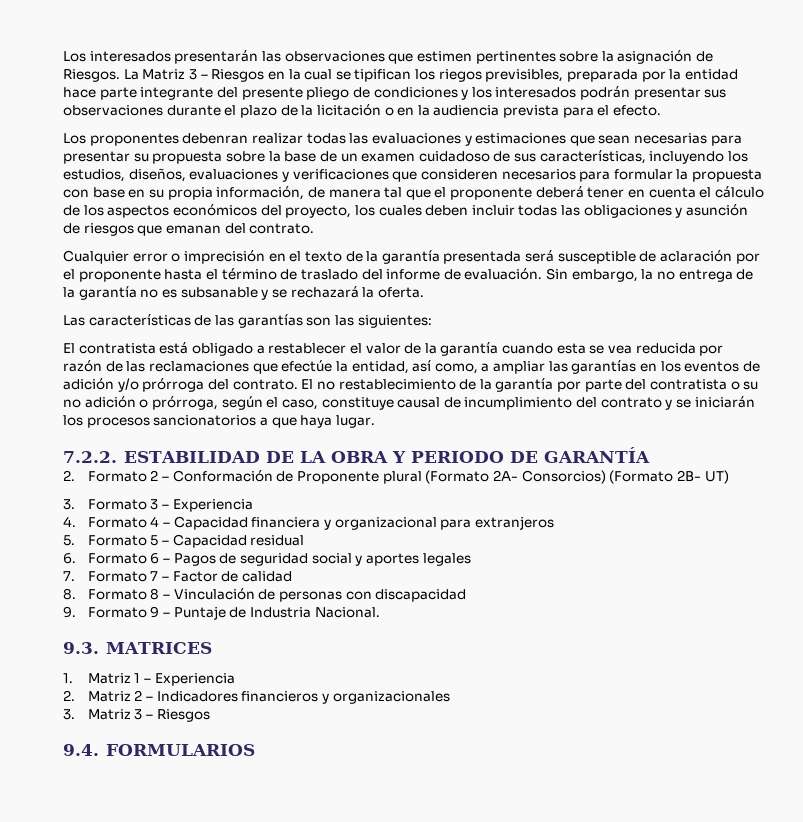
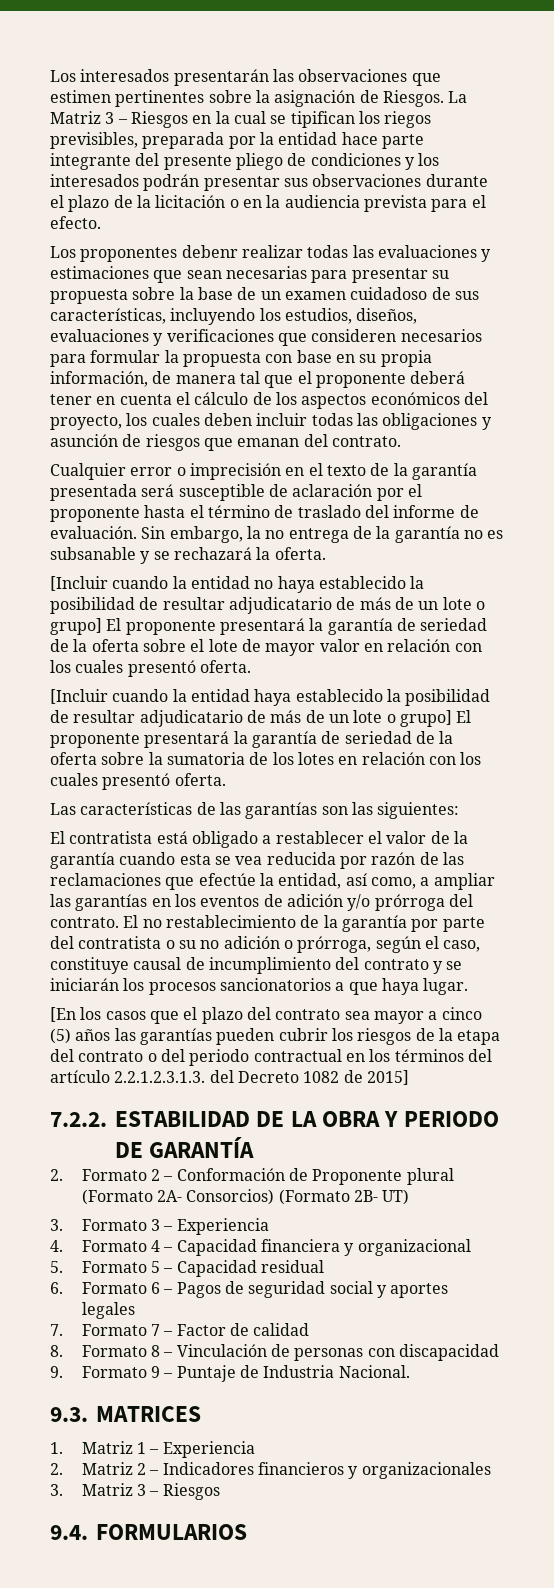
- Los proponentes debenran realizar todas las evaluaciones y estimaciones que sean necesarias para presentar su propuesta sobre la base de un examen cuidadoso de sus características, incluyendo los estudios, diseños, evaluaciones y verificaciones que consideren necesarios para formular la propuesta con base en su propia información, de manera tal que el proponente deberá tener en cuenta el cálculo de los aspectos económicos del proyecto, los cuales deben incluir todas las obligaciones y asunción de riesgos que emanan del contrato.
+ Los proponentes debenr realizar todas las evaluaciones y estimaciones que sean necesarias para presentar su propuesta sobre la base de un examen cuidadoso de sus características, incluyendo los estudios, diseños, evaluaciones y verificaciones que consideren necesarios para formular la propuesta con base en su propia información, de manera tal que el proponente deberá tener en cuenta el cálculo de los aspectos económicos del proyecto, los cuales deben incluir todas las obligaciones y asunción de riesgos que emanan del contrato.
+ [Incluir cuando la entidad no haya establecido la posibilidad de resultar adjudicatario de más de un lote o grupo] El proponente presentará la garantía de seriedad de la oferta sobre el lote de mayor valor en relación con los cuales presentó oferta.
+ [Incluir cuando la entidad haya establecido la posibilidad de resultar adjudicatario de más de un lote o grupo] El proponente presentará la garantía de seriedad de la oferta sobre la sumatoria de los lotes en relación con los cuales presentó oferta.
+ [En los casos que el plazo del contrato sea mayor a cinco (5) años las garantías pueden cubrir los riesgos de la etapa del contrato o del periodo contractual en los términos del artículo 2.2.1.2.3.1.3. del Decreto 1082 de 2015]
- 4. Formato 4 – Capacidad financiera y organizacional para extranjeros
+ 4. Formato 4 – Capacidad financiera y organizacional

